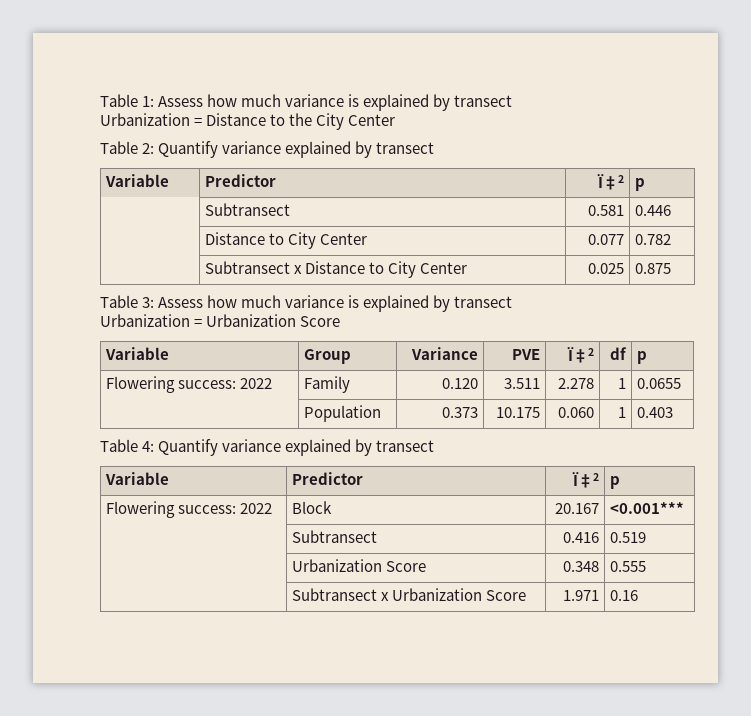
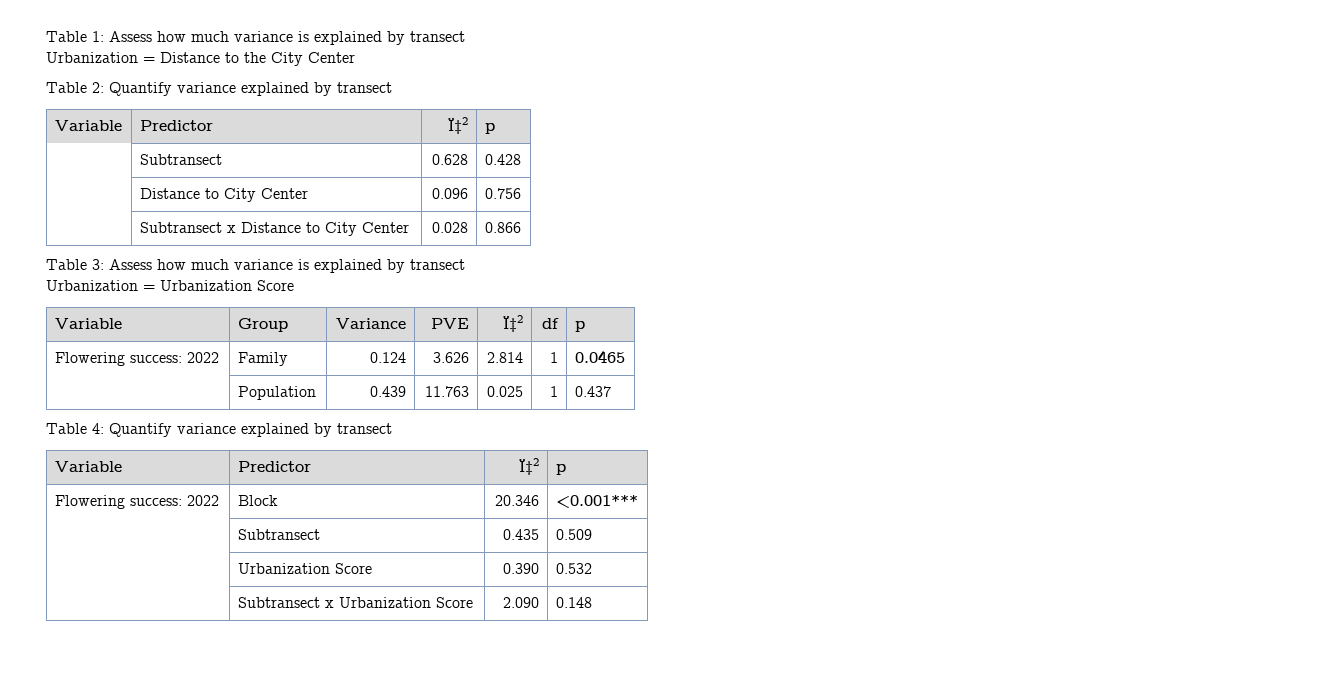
- | Subtransect | 0.581 | 0.446
- | Distance to City Center | 0.077 | 0.782
+ | Subtransect | 0.628 | 0.428
+ | Distance to City Center | 0.096 | 0.756
- | Subtransect x Distance to City Center | 0.025 | 0.875
+ | Subtransect x Distance to City Center | 0.028 | 0.866
- Flowering success: 2022 | Family | 0.120 | 3.511 | 2.278 | 1 | 0.0655
+ Flowering success: 2022 | Family | 0.124 | 3.626 | 2.814 | 1 | 0.0465
- | Population | 0.373 | 10.175 | 0.060 | 1 | 0.403
+ | Population | 0.439 | 11.763 | 0.025 | 1 | 0.437
- Flowering success: 2022 | Block | 20.167 | <0.001***
+ Flowering success: 2022 | Block | 20.346 | <0.001***
- | Subtransect | 0.416 | 0.519
- | Urbanization Score | 0.348 | 0.555
+ | Subtransect | 0.435 | 0.509
+ | Urbanization Score | 0.390 | 0.532
- | Subtransect x Urbanization Score | 1.971 | 0.16
+ | Subtransect x Urbanization Score | 2.090 | 0.148

